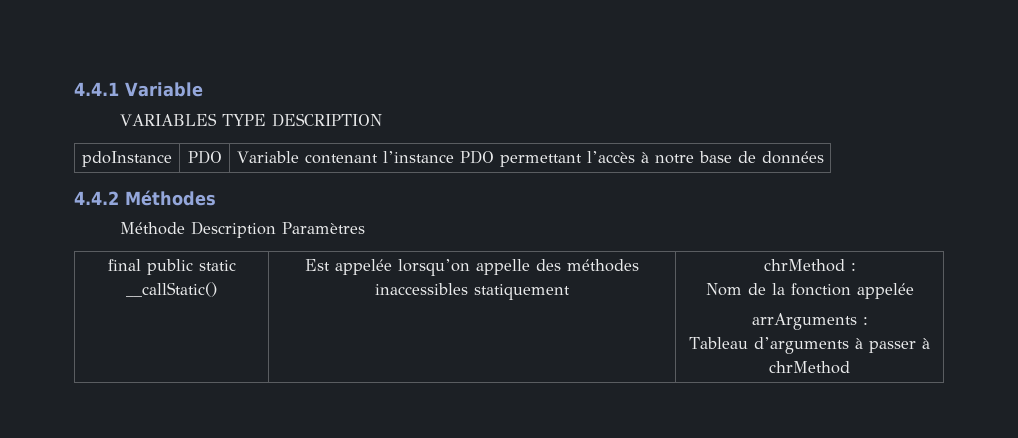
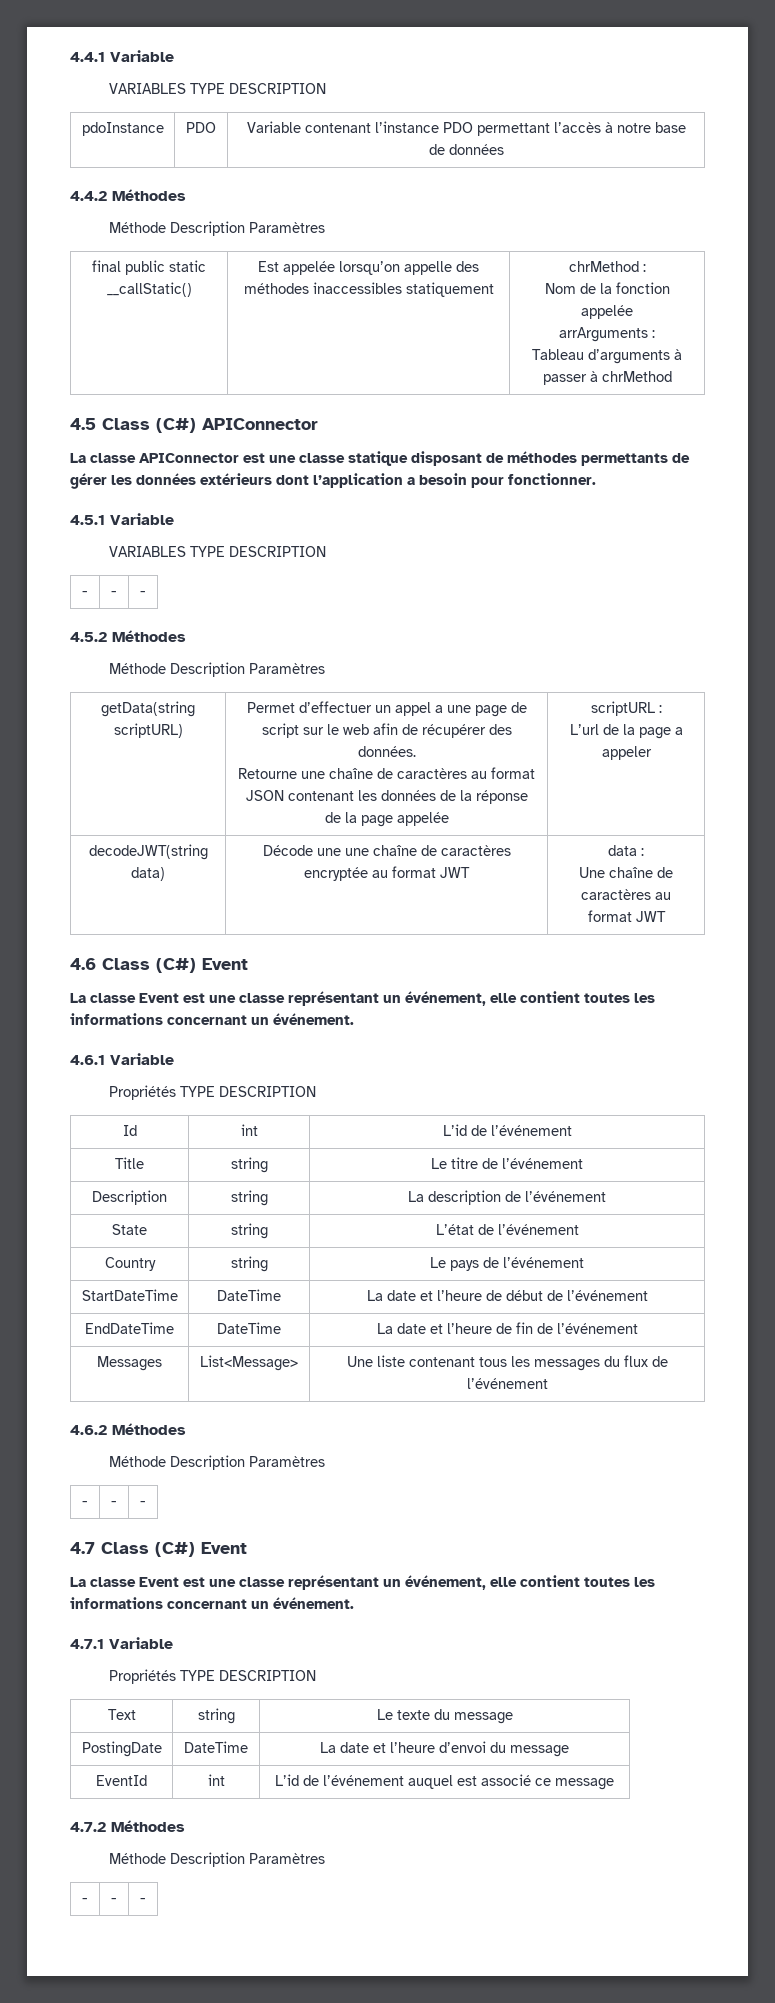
+ 4.5 Class (C#) APIConnector
+ La classe APIConnector est une classe statique disposant de méthodes permettants de gérer les données extérieurs dont l’application a besoin pour fonctionner.
+ 4.5.1 Variable
+ VARIABLES TYPE DESCRIPTION
+ - | - | -
+ 4.5.2 Méthodes
+ Méthode Description Paramètres
+ getData(string scriptURL) | Permet d’effectuer un appel a une page de script sur le web afin de récupérer des données.
+ Retourne une chaîne de caractères au format JSON contenant les données de la réponse de la page appelée | scriptURL :
+ L’url de la page a appeler
+ decodeJWT(string data) | Décode une une chaîne de caractères encryptée au format JWT | data :
+ Une chaîne de caractères au format JWT
+ 4.6 Class (C#) Event
+ La classe Event est une classe représentant un événement, elle contient toutes les informations concernant un événement.
+ 4.6.1 Variable
+ Propriétés TYPE DESCRIPTION
+ Id | int | L’id de l’événement
+ Title | string | Le titre de l’événement
+ Description | string | La description de l’événement
+ State | string | L’état de l’événement
+ Country | string | Le pays de l’événement
+ StartDateTime | DateTime | La date et l’heure de début de l’événement
+ EndDateTime | DateTime | La date et l’heure de fin de l’événement
+ Messages | List<Message> | Une liste contenant tous les messages du flux de l’événement
+ 4.6.2 Méthodes
+ Méthode Description Paramètres
+ - | - | -
+ 4.7 Class (C#) Event
+ La classe Event est une classe représentant un événement, elle contient toutes les informations concernant un événement.
+ 4.7.1 Variable
+ Propriétés TYPE DESCRIPTION
+ Text | string | Le texte du message
+ PostingDate | DateTime | La date et l’heure d’envoi du message
+ EventId | int | L’id de l’événement auquel est associé ce message
+ 4.7.2 Méthodes
+ Méthode Description Paramètres
+ - | - | -

